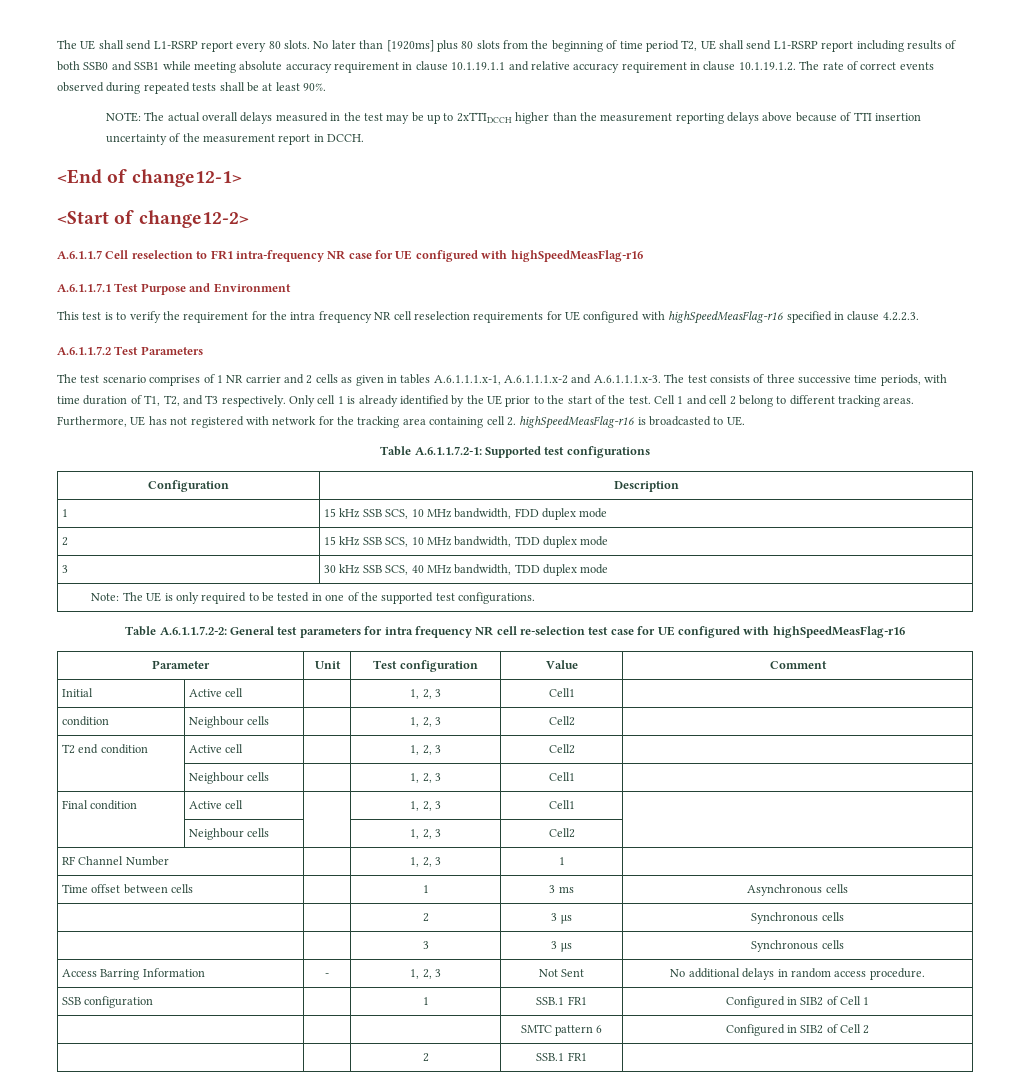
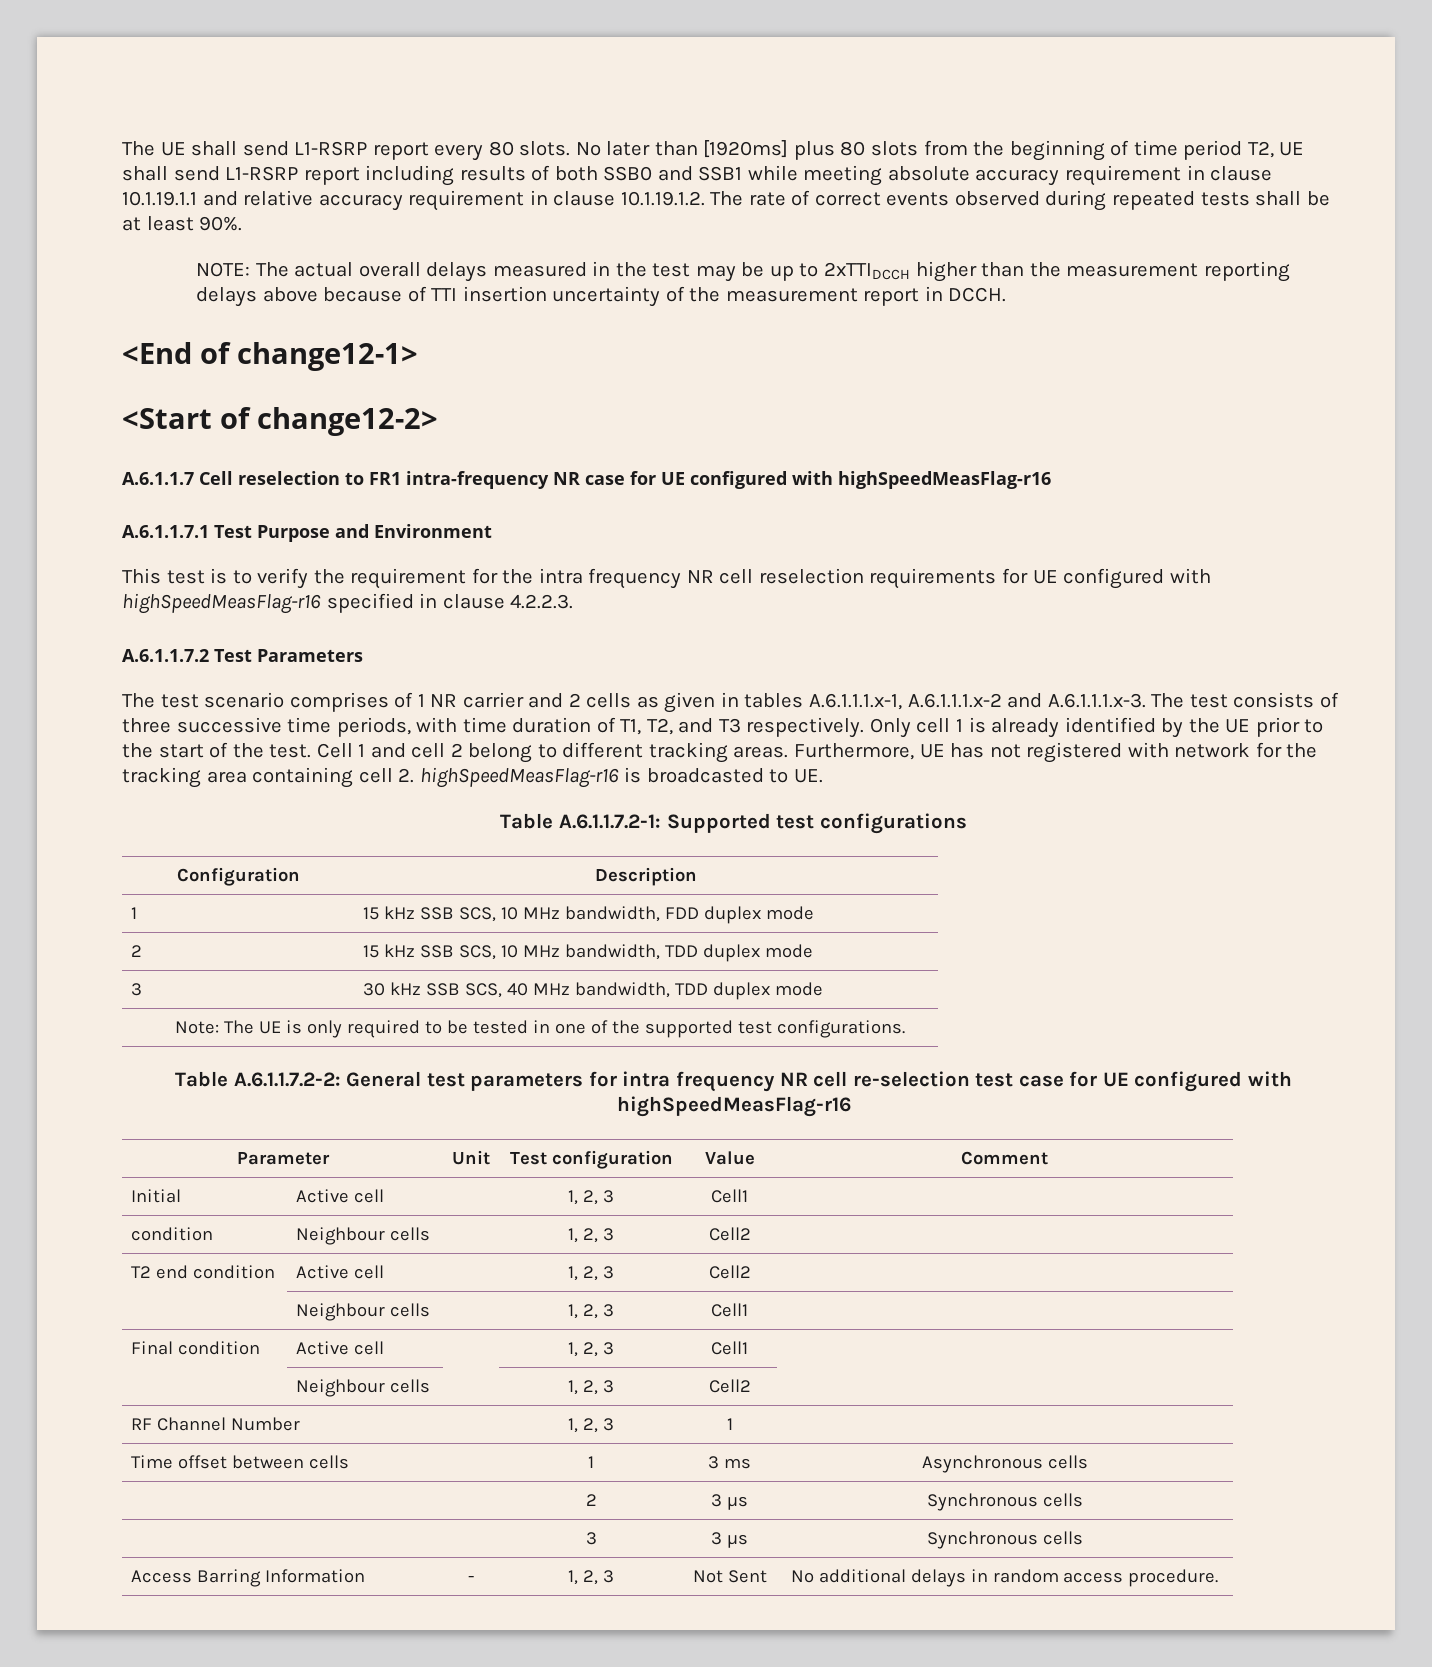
- SSB configuration | | 1 | SSB.1 FR1 | Configured in SIB2 of Cell 1
- | | | SMTC pattern 6 | Configured in SIB2 of Cell 2
- | | 2 | SSB.1 FR1 |

